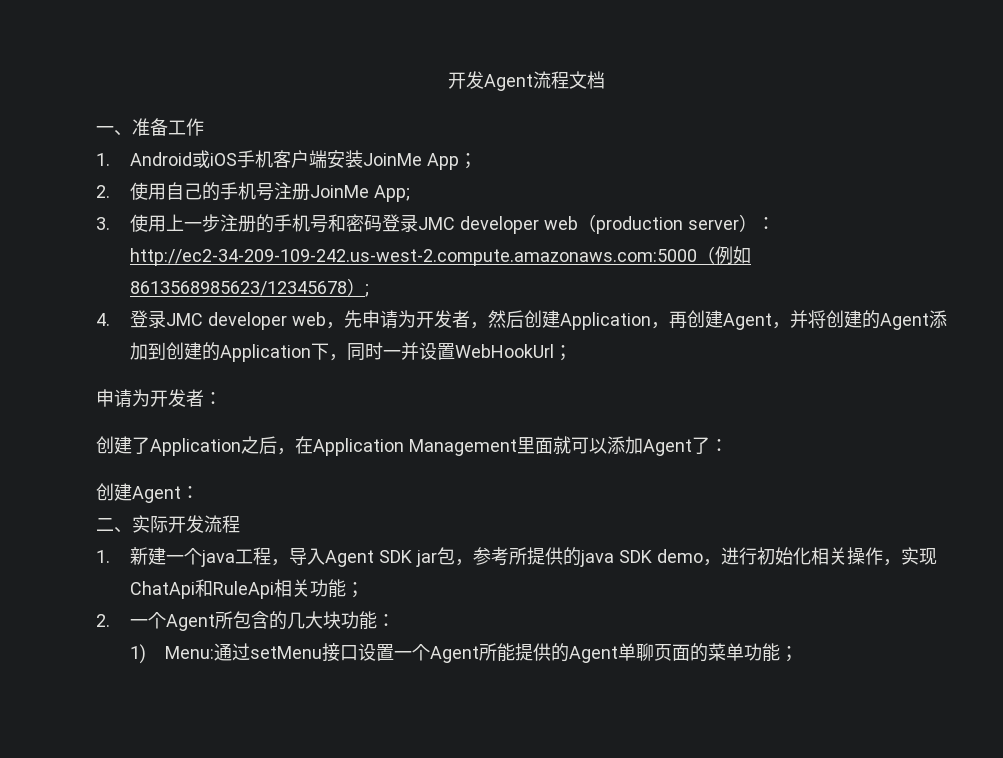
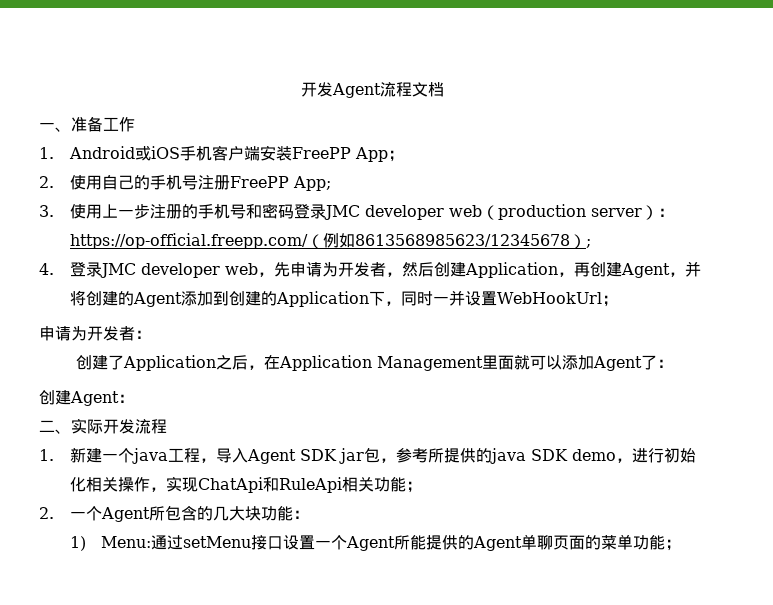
- 1. Android或iOS手机客户端安装JoinMe App；
+ 1. Android或iOS手机客户端安装FreePP App；
- 2.使用自己的手机号注册JoinMe App;
+ 2.使用自己的手机号注册FreePP App;
- 3.使用上一步注册的手机号和密码登录JMC developer web（production server）：http://ec2-34-209-109-242.us-west-2.compute.amazonaws.com:5000（例如8613568985623/12345678）;
+ 3.使用上一步注册的手机号和密码登录JMC developer web（production server）：https://op-official.freepp.com/（例如8613568985623/12345678）;

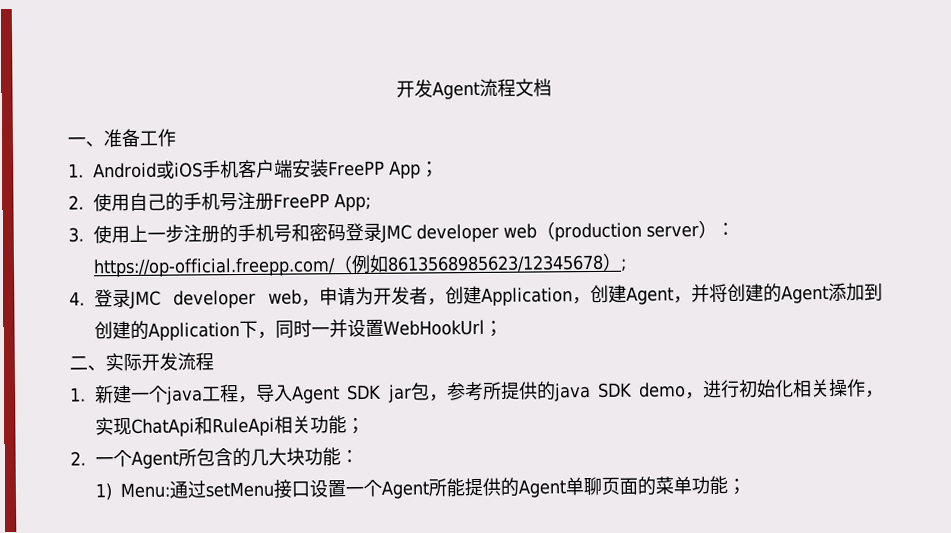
- 4.登录JMC developer web，先申请为开发者，然后创建Application，再创建Agent，并将创建的Agent添加到创建的Application下，同时一并设置WebHookUrl；
+ 4.登录JMC developer web，申请为开发者，创建Application，创建Agent，并将创建的Agent添加到创建的Application下，同时一并设置WebHookUrl；
- 申请为开发者：
- 创建了Application之后，在Application Management里面就可以添加Agent了：
- 创建Agent：

